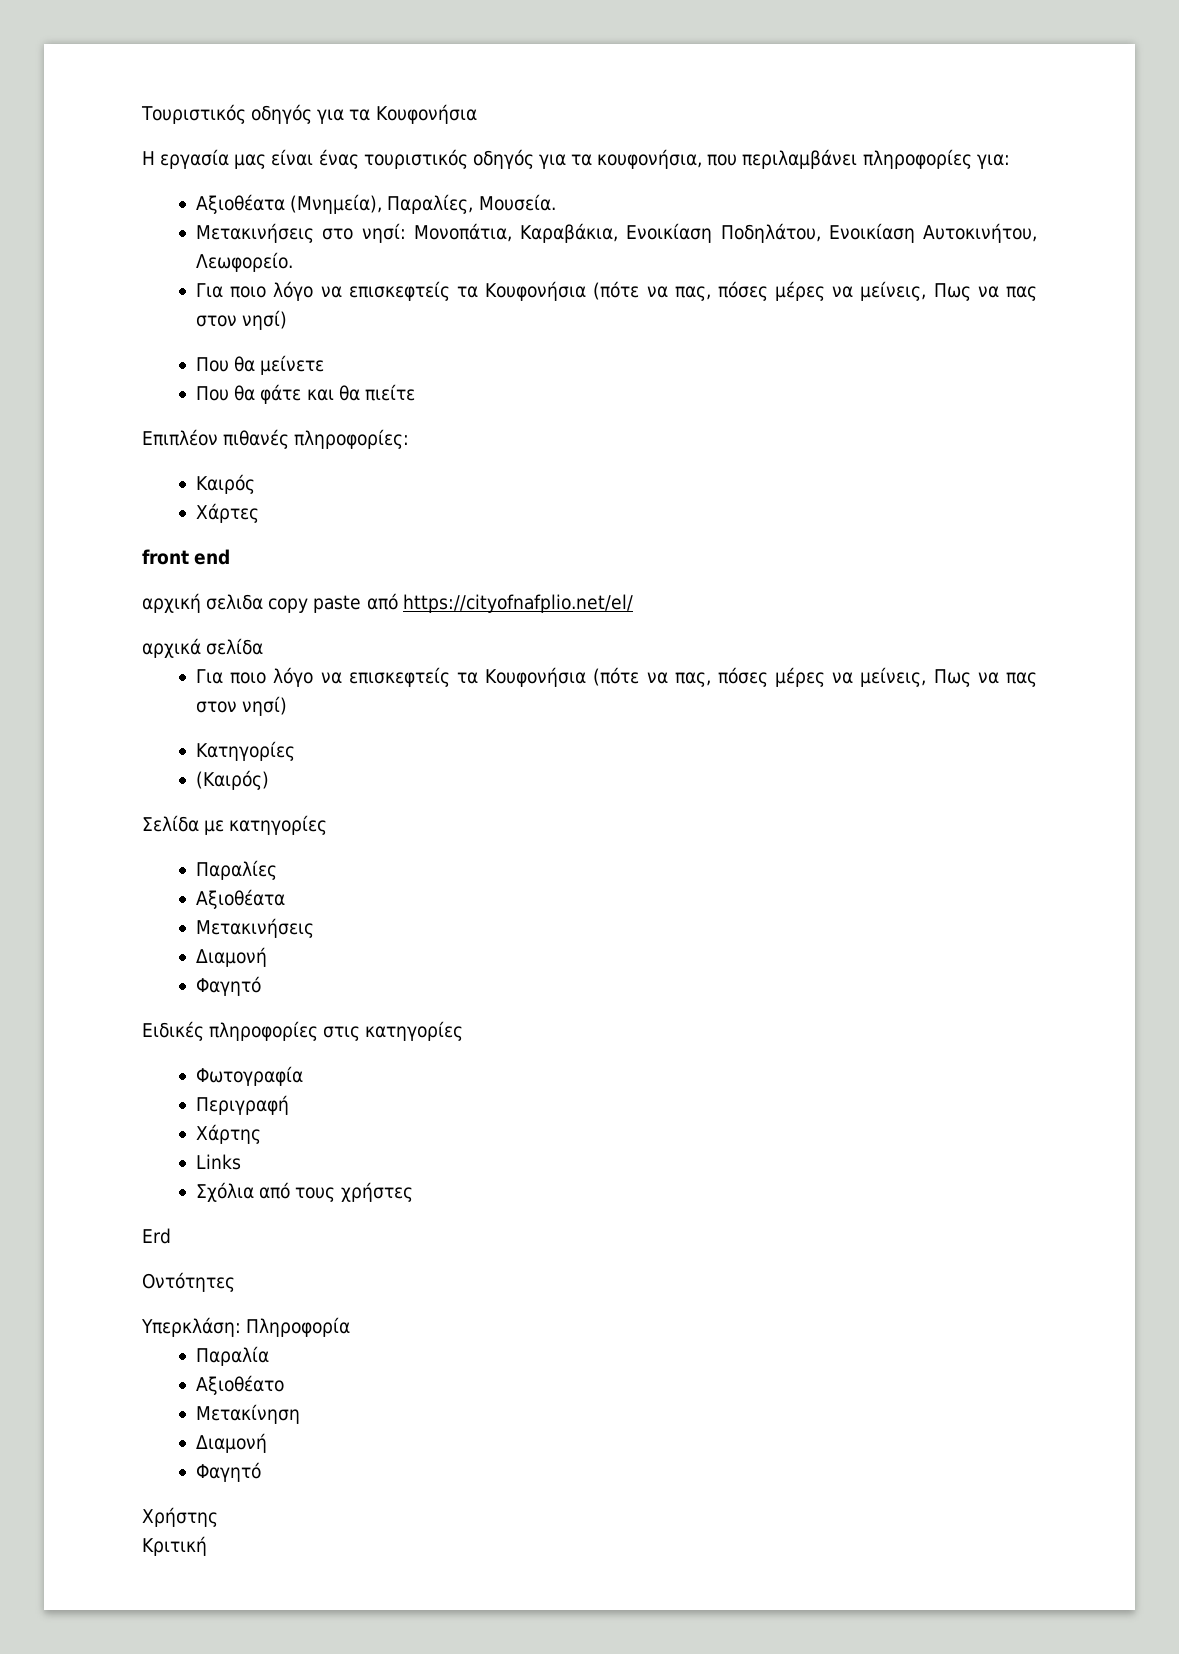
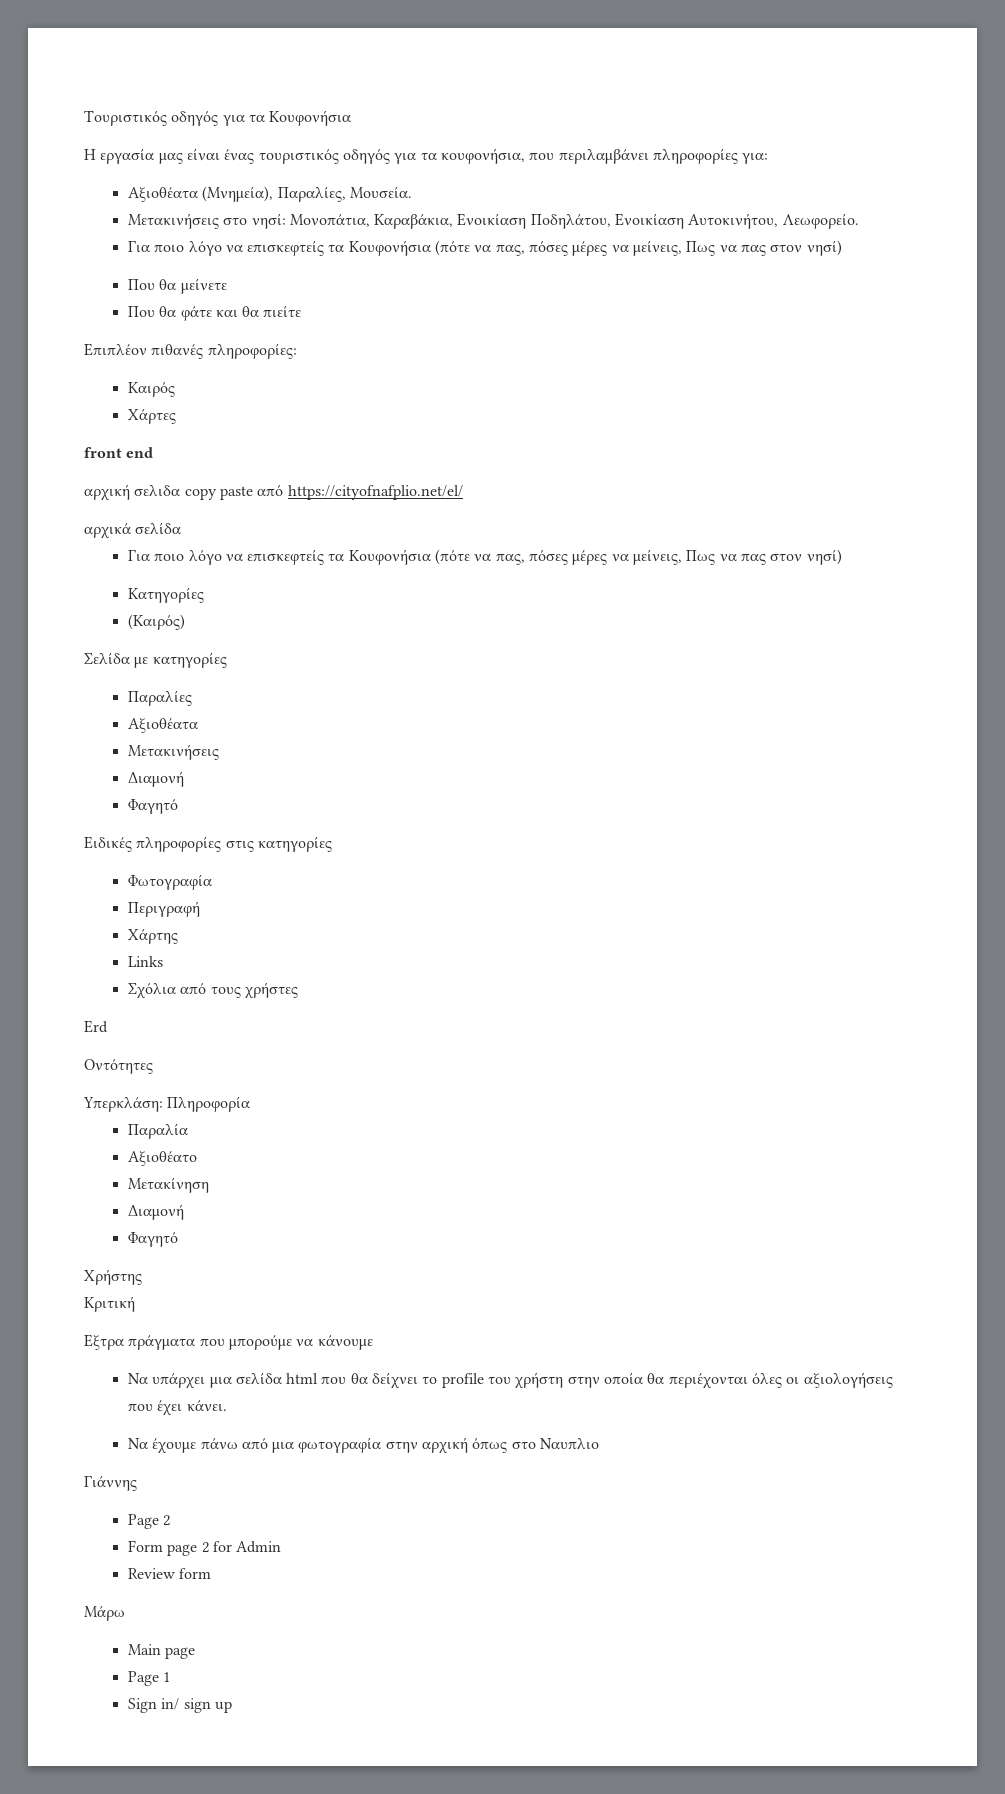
+ Εξτρα πράγματα που μπορούμε να κάνουμε
+ Να υπάρχει μια σελίδα html που θα δείχνει το profile του χρήστη στην οποία θα περιέχονται όλες οι αξιολογήσεις που έχει κάνει.
+ Να έχουμε πάνω από μια φωτογραφία στην αρχική όπως στο Ναυπλιο
+ Γιάννης
+ Page 2
+ Form page 2 for Admin
+ Review form
+ Μάρω
+ Main page
+ Page 1
+ Sign in/ sign up

